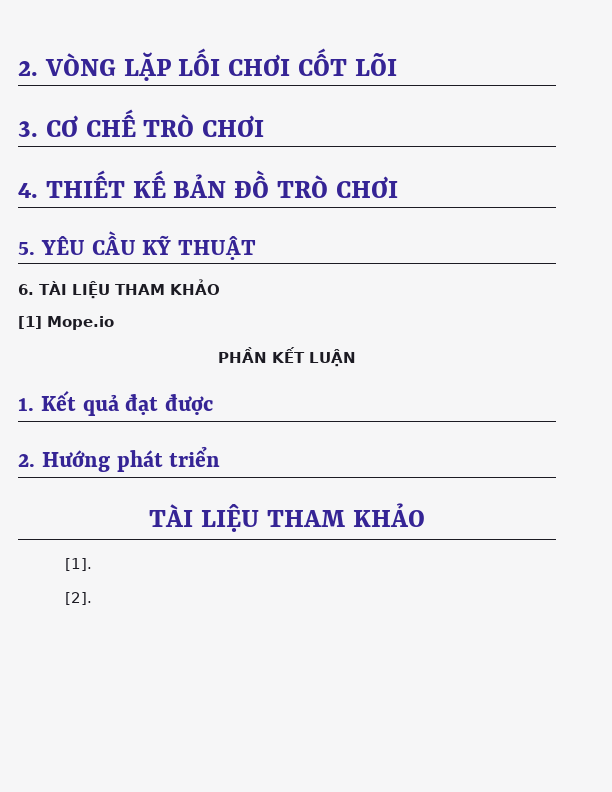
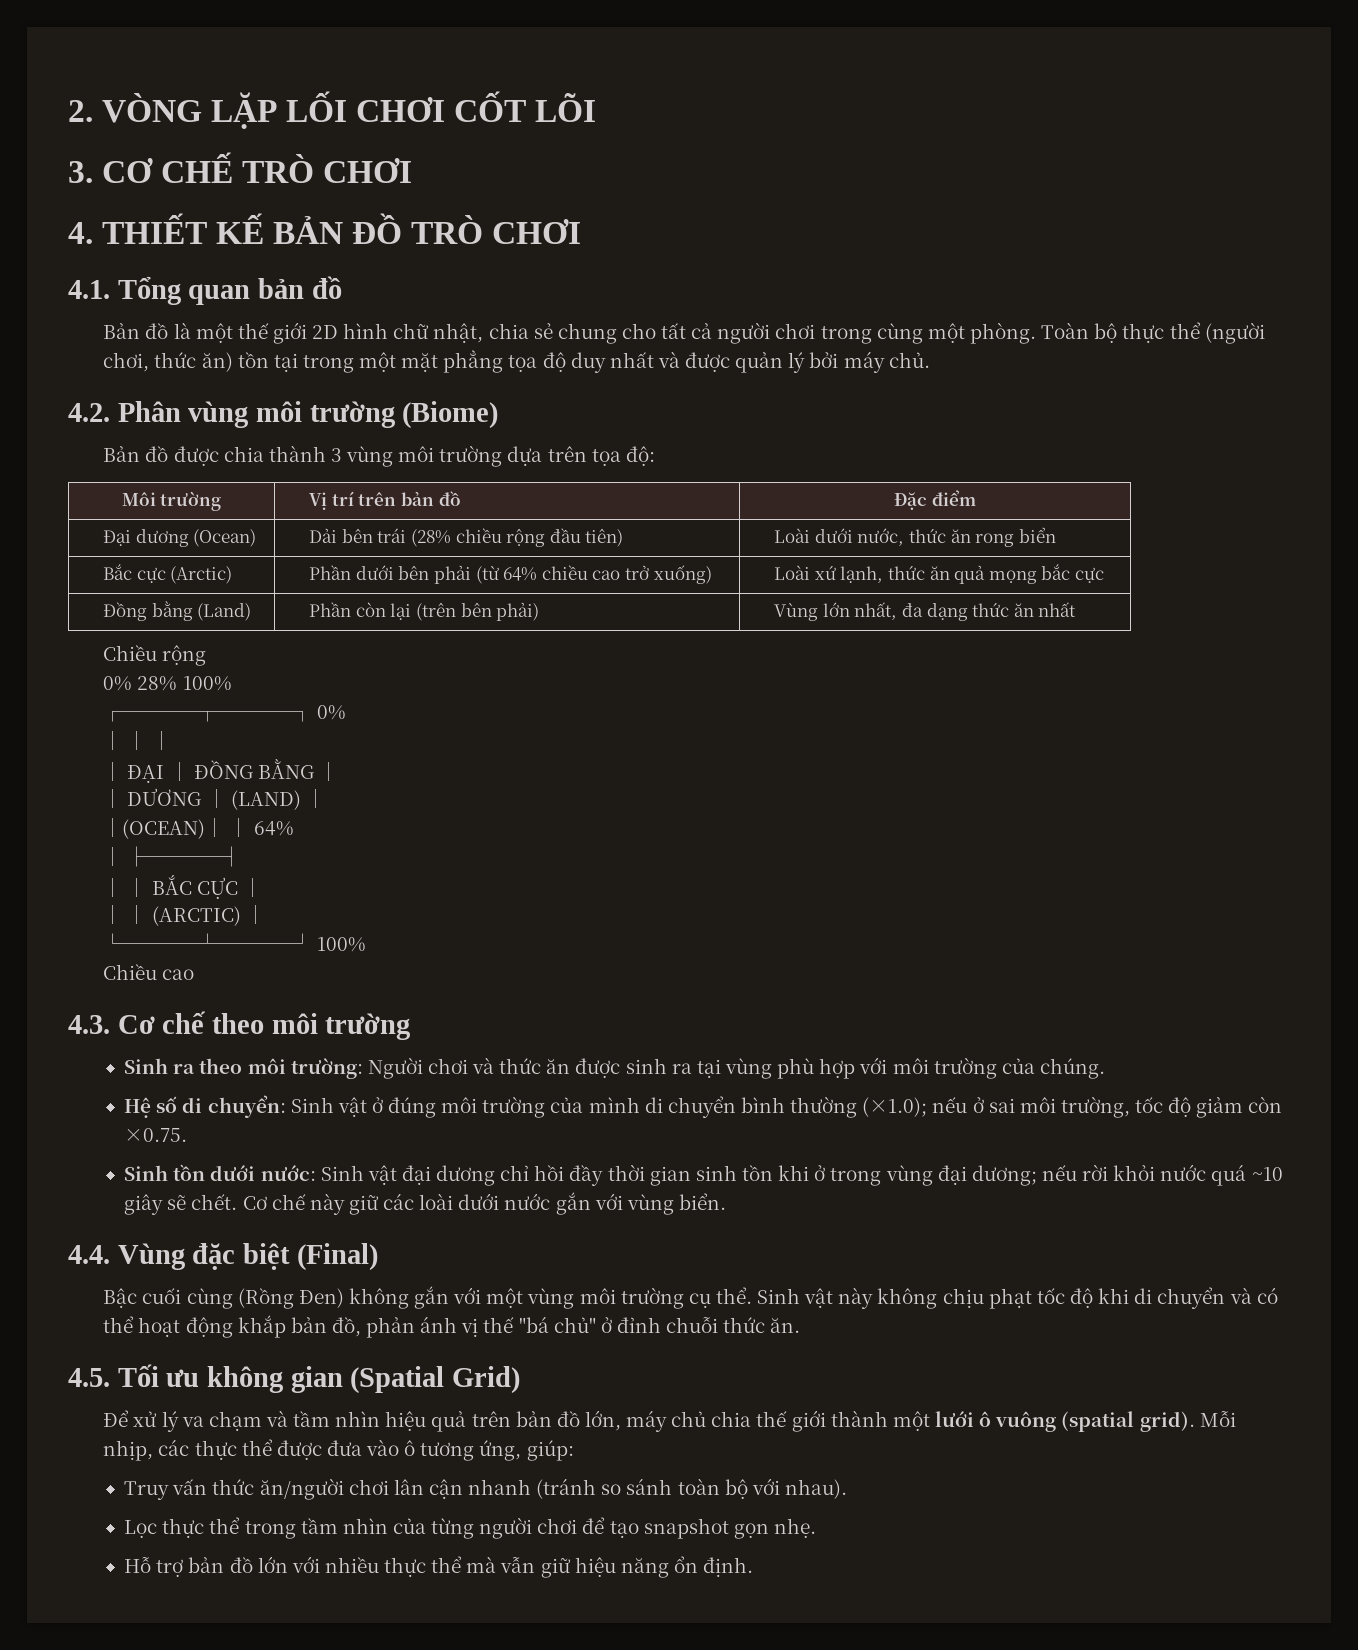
- 5. YÊU CẦU KỸ THUẬT
- 6. TÀI LIỆU THAM KHẢO
- [1] Mope.io
- PHẦN KẾT LUẬN
- 1. Kết quả đạt được
- 2. Hướng phát triển
- TÀI LIỆU THAM KHẢO
- [1].
- [2].
+ 4.1. Tổng quan bản đồ
+ Bản đồ là một thế giới 2D hình chữ nhật, chia sẻ chung cho tất cả người chơi trong cùng một phòng. Toàn bộ thực thể (người chơi, thức ăn) tồn tại trong một mặt phẳng tọa độ duy nhất và được quản lý bởi máy chủ.
+ 4.2. Phân vùng môi trường (Biome)
+ Bản đồ được chia thành 3 vùng môi trường dựa trên tọa độ:
+ Môi trường | Vị trí trên bản đồ | Đặc điểm
+ Đại dương (Ocean) | Dải bên trái (28% chiều rộng đầu tiên) | Loài dưới nước, thức ăn rong biển
+ Bắc cực (Arctic) | Phần dưới bên phải (từ 64% chiều cao trở xuống) | Loài xứ lạnh, thức ăn quả mọng bắc cực
+ Đồng bằng (Land) | Phần còn lại (trên bên phải) | Vùng lớn nhất, đa dạng thức ăn nhất
+ Chiều rộng
+ 0% 28% 100%
+ ┌────┬────┐ 0%
+ │ │ │
+ │ ĐẠI │ ĐỒNG BẰNG │
+ │ DƯƠNG │ (LAND) │
+ │(OCEAN)│ │ 64%
+ │ ├────┤
+ │ │ BẮC CỰC │
+ │ │ (ARCTIC) │
+ └────┴────┘ 100%
+ Chiều cao
+ 4.3. Cơ chế theo môi trường
+ Sinh ra theo môi trường: Người chơi và thức ăn được sinh ra tại vùng phù hợp với môi trường của chúng.
+ Hệ số di chuyển: Sinh vật ở đúng môi trường của mình di chuyển bình thường (×1.0); nếu ở sai môi trường, tốc độ giảm còn ×0.75.
+ Sinh tồn dưới nước: Sinh vật đại dương chỉ hồi đầy thời gian sinh tồn khi ở trong vùng đại dương; nếu rời khỏi nước quá ~10 giây sẽ chết. Cơ chế này giữ các loài dưới nước gắn với vùng biển.
+ 4.4. Vùng đặc biệt (Final)
+ Bậc cuối cùng (Rồng Đen) không gắn với một vùng môi trường cụ thể. Sinh vật này không chịu phạt tốc độ khi di chuyển và có thể hoạt động khắp bản đồ, phản ánh vị thế "bá chủ" ở đỉnh chuỗi thức ăn.
+ 4.5. Tối ưu không gian (Spatial Grid)
+ Để xử lý va chạm và tầm nhìn hiệu quả trên bản đồ lớn, máy chủ chia thế giới thành một lưới ô vuông (spatial grid). Mỗi nhịp, các thực thể được đưa vào ô tương ứng, giúp:
+ Truy vấn thức ăn/người chơi lân cận nhanh (tránh so sánh toàn bộ với nhau).
+ Lọc thực thể trong tầm nhìn của từng người chơi để tạo snapshot gọn nhẹ.
+ Hỗ trợ bản đồ lớn với nhiều thực thể mà vẫn giữ hiệu năng ổn định.

